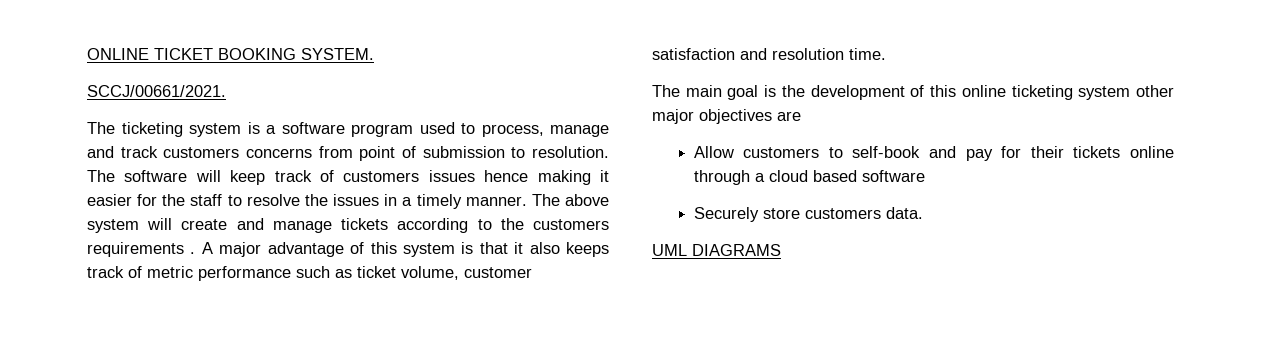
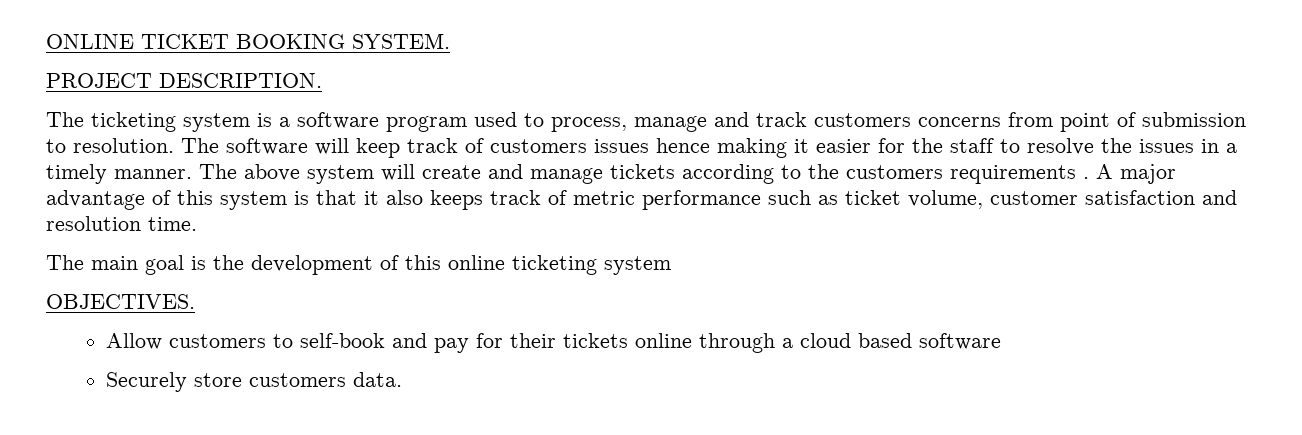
- SCCJ/00661/2021.
+ PROJECT DESCRIPTION.
- The main goal is the development of this online ticketing system other major objectives are
+ The main goal is the development of this online ticketing system
+ OBJECTIVES.
- UML DIAGRAMS

